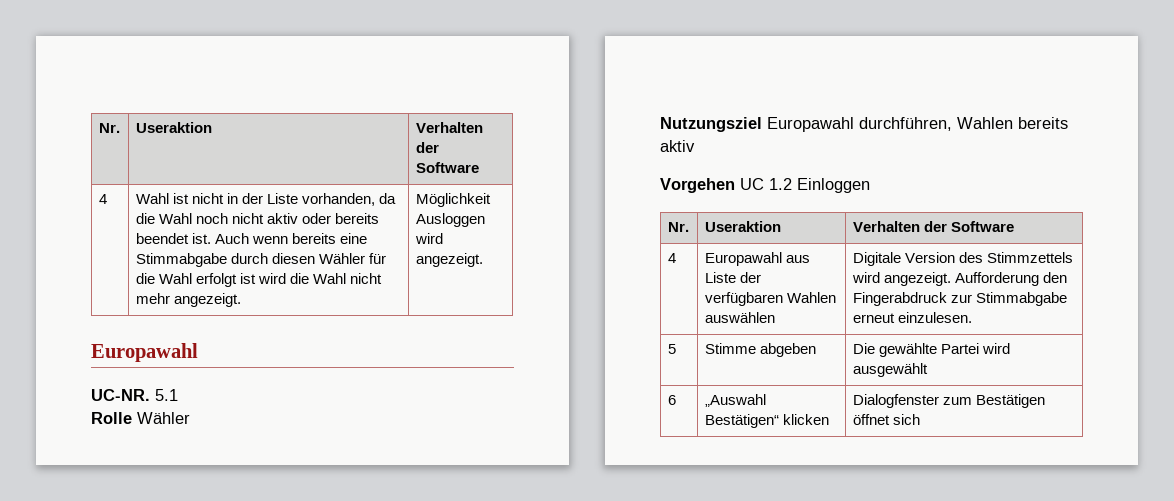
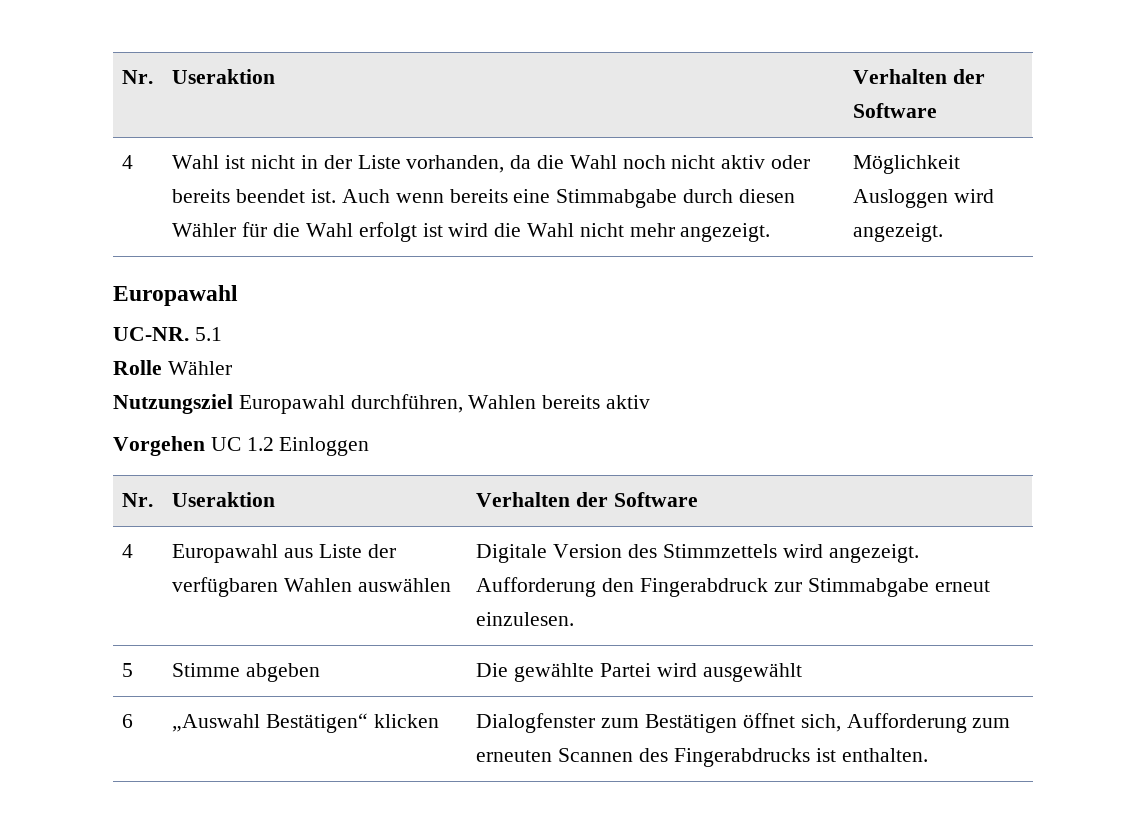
- 6 | „Auswahl Bestätigen“ klicken | Dialogfenster zum Bestätigen öffnet sich
+ 6 | „Auswahl Bestätigen“ klicken | Dialogfenster zum Bestätigen öffnet sich, Aufforderung zum erneuten Scannen des Fingerabdrucks ist enthalten.

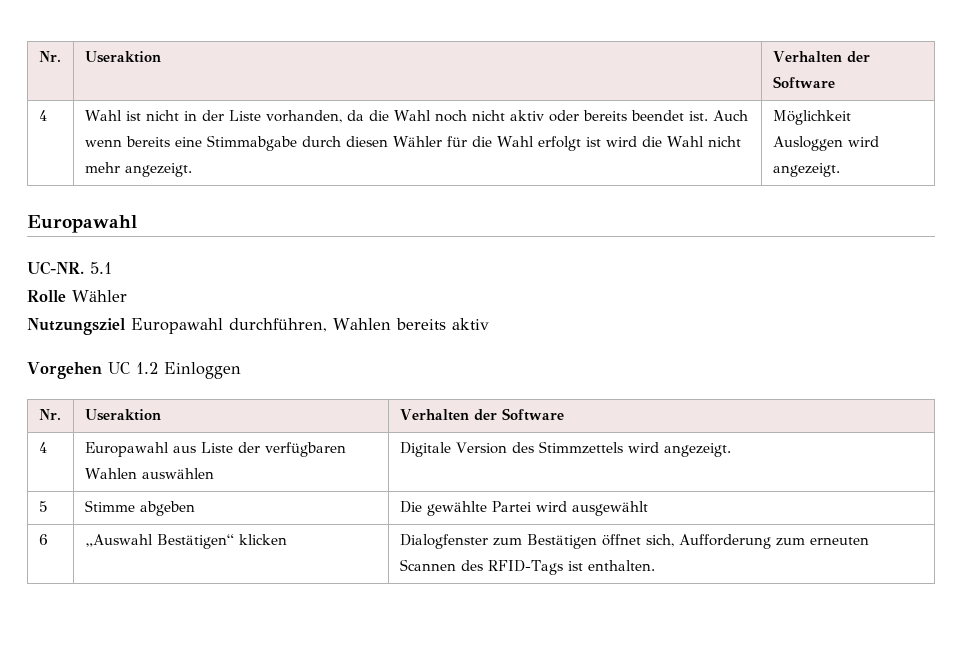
- 4 | Europawahl aus Liste der verfügbaren Wahlen auswählen | Digitale Version des Stimmzettels wird angezeigt. Aufforderung den Fingerabdruck zur Stimmabgabe erneut einzulesen.
+ 4 | Europawahl aus Liste der verfügbaren Wahlen auswählen | Digitale Version des Stimmzettels wird angezeigt.
- 6 | „Auswahl Bestätigen“ klicken | Dialogfenster zum Bestätigen öffnet sich, Aufforderung zum erneuten Scannen des Fingerabdrucks ist enthalten.
+ 6 | „Auswahl Bestätigen“ klicken | Dialogfenster zum Bestätigen öffnet sich, Aufforderung zum erneuten Scannen des RFID-Tags ist enthalten.

